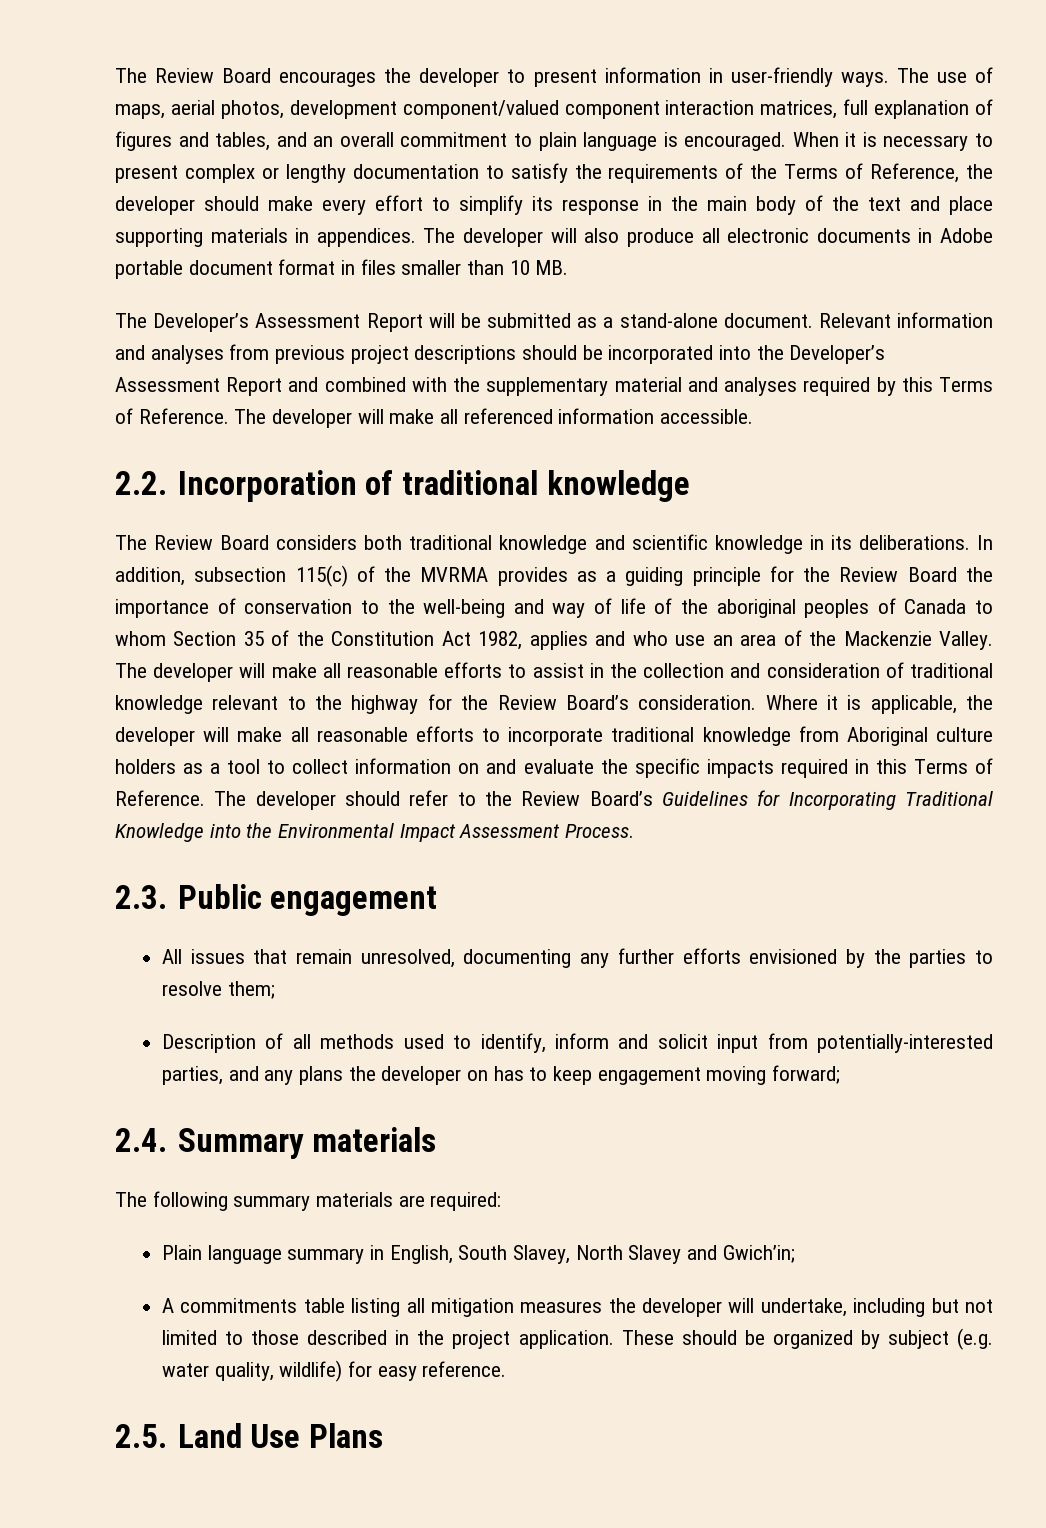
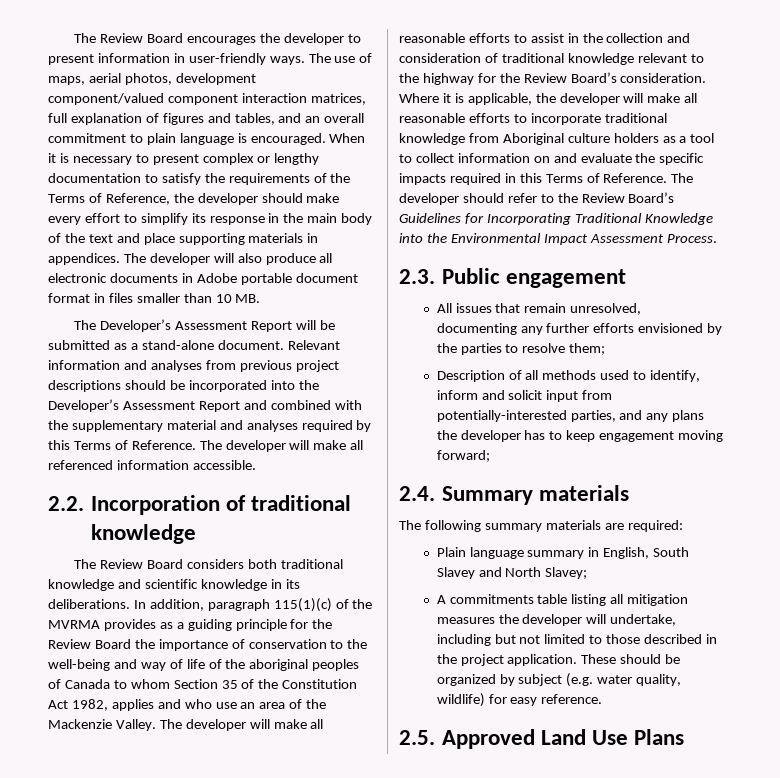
- In addition, subsection 115(c) of the MVRMA provides as a guiding principle for the Review Board the importance of conservation to the well-being and way of life of the aboriginal peoples of Canada to whom Section 35 of the Constitution Act 1982, applies and who use an area of the Mackenzie Valley.
+ In addition, paragraph 115(1)(c) of the MVRMA provides as a guiding principle for the Review Board the importance of conservation to the well-being and way of life of the aboriginal peoples of Canada to whom Section 35 of the Constitution Act 1982, applies and who use an area of the Mackenzie Valley.
- Description of all methods used to identify, inform and solicit input from potentially-interested parties, and any plans the developer on has to keep engagement moving forward;
+ Description of all methods used to identify, inform and solicit input from potentially-interested parties, and any plans the developer has to keep engagement moving forward;
- Plain language summary in English, South Slavey, North Slavey and Gwich’in;
+ Plain language summary in English, South Slavey and North Slavey;
- 2.5. Land Use Plans
+ 2.5. Approved Land Use Plans

